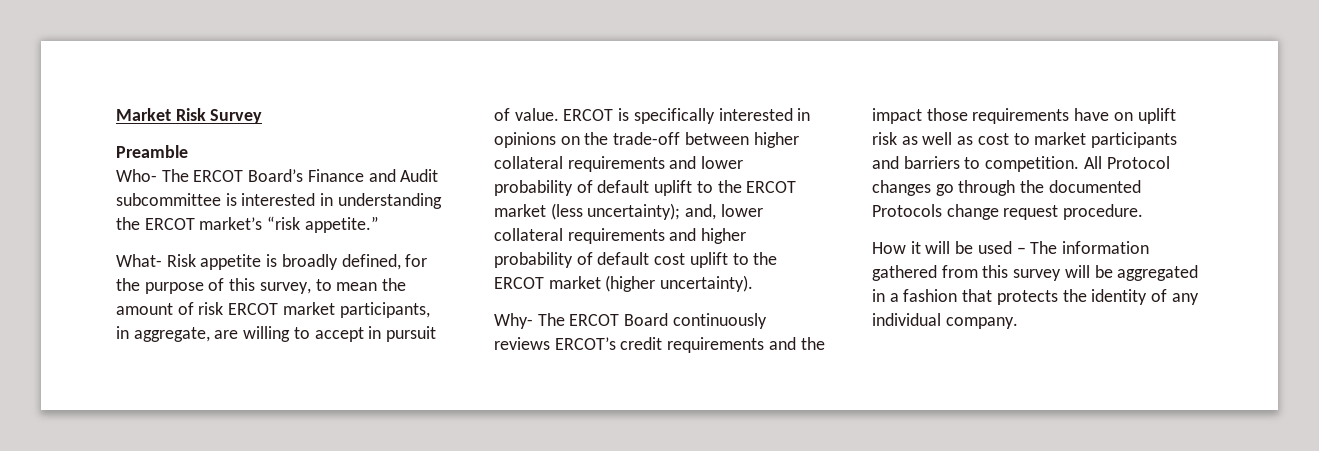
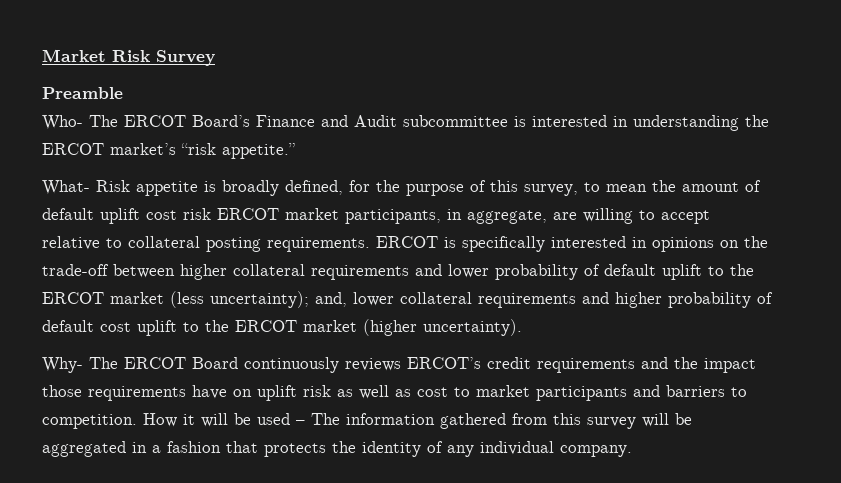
- What- Risk appetite is broadly defined, for the purpose of this survey, to mean the amount of risk ERCOT market participants, in aggregate, are willing to accept in pursuit of value.
+ What- Risk appetite is broadly defined, for the purpose of this survey, to mean the amount of default uplift cost risk ERCOT market participants, in aggregate, are willing to accept relative to collateral posting requirements.
- Why- The ERCOT Board continuously reviews ERCOT’s credit requirements and the impact those requirements have on uplift risk as well as cost to market participants and barriers to competition. All Protocol changes go through the documented Protocols change request procedure.
- How it will be used – The information gathered from this survey will be aggregated in a fashion that protects the identity of any individual company.
+ Why- The ERCOT Board continuously reviews ERCOT’s credit requirements and the impact those requirements have on uplift risk as well as cost to market participants and barriers to competition. How it will be used – The information gathered from this survey will be aggregated in a fashion that protects the identity of any individual company.

